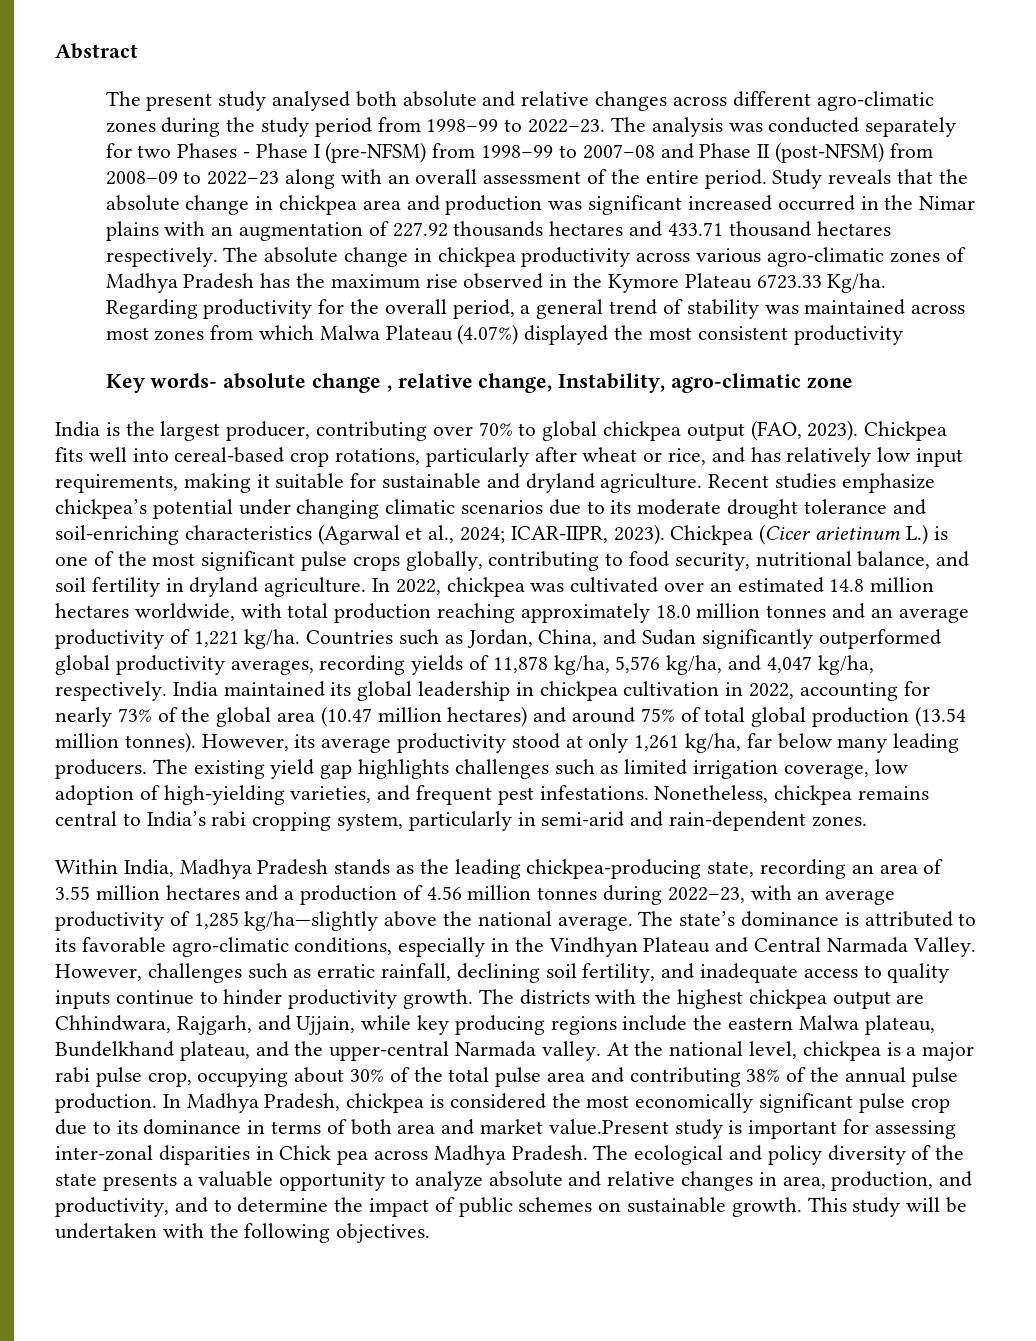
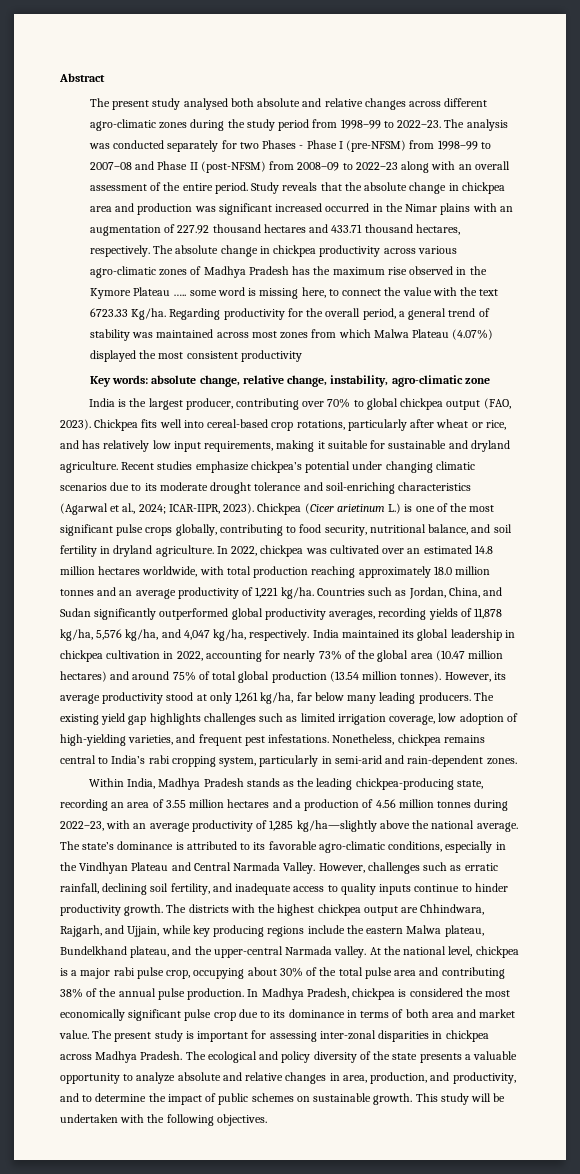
- Study reveals that the absolute change in chickpea area and production was significant increased occurred in the Nimar plains with an augmentation of 227.92 thousands hectares and 433.71 thousand hectares respectively.
+ Study reveals that the absolute change in chickpea area and production was significant increased occurred in the Nimar plains with an augmentation of 227.92 thousand hectares and 433.71 thousand hectares, respectively.
- The absolute change in chickpea productivity across various agro-climatic zones of Madhya Pradesh has the maximum rise observed in the Kymore Plateau 6723.33 Kg/ha.
+ The absolute change in chickpea productivity across various agro-climatic zones of Madhya Pradesh has the maximum rise observed in the Kymore Plateau ….. some word is missing here, to connect the value with the text 6723.33 Kg/ha.
- Key words- absolute change , relative change, Instability, agro-climatic zone
+ Key words: absolute change, relative change, instability, agro-climatic zone
- In Madhya Pradesh, chickpea is considered the most economically significant pulse crop due to its dominance in terms of both area and market value.Present study is important for assessing inter-zonal disparities in Chick pea across Madhya Pradesh.
+ In Madhya Pradesh, chickpea is considered the most economically significant pulse crop due to its dominance in terms of both area and market value. The present study is important for assessing inter-zonal disparities in chickpea across Madhya Pradesh.

